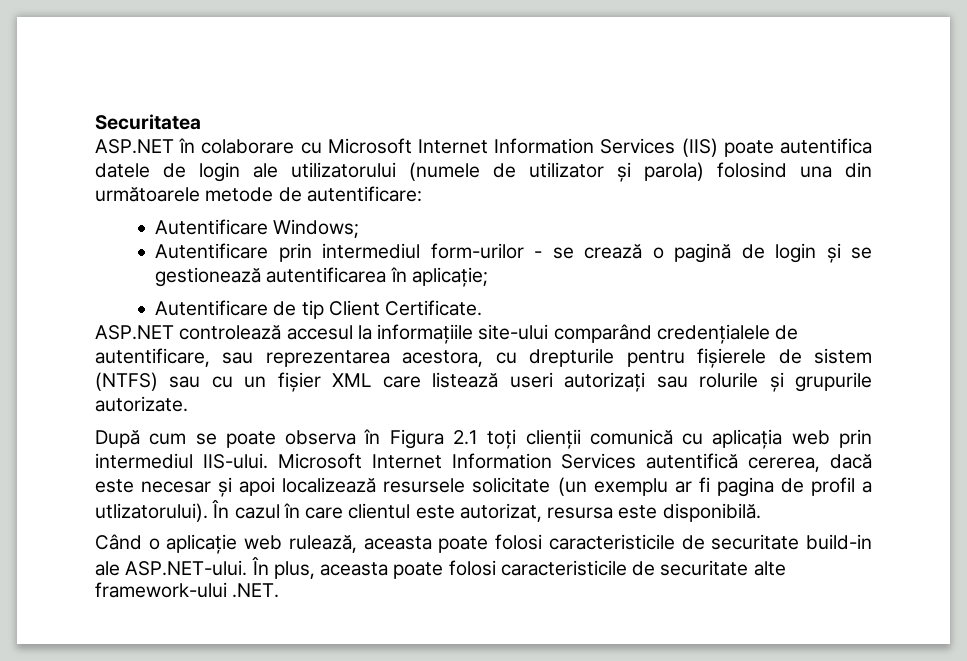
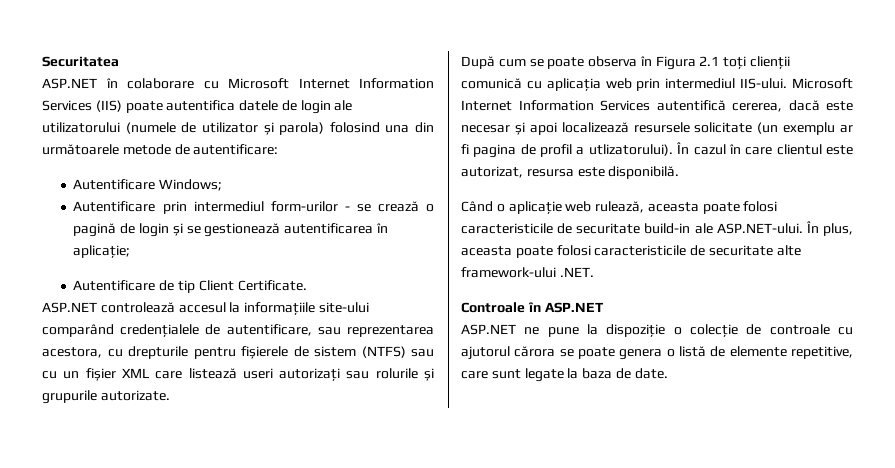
+ Controale în ASP.NET
+ ASP.NET ne pune la dispoziție o colecție de controale cu ajutorul cărora se poate genera o listă de elemente repetitive, care sunt legate la baza de date.

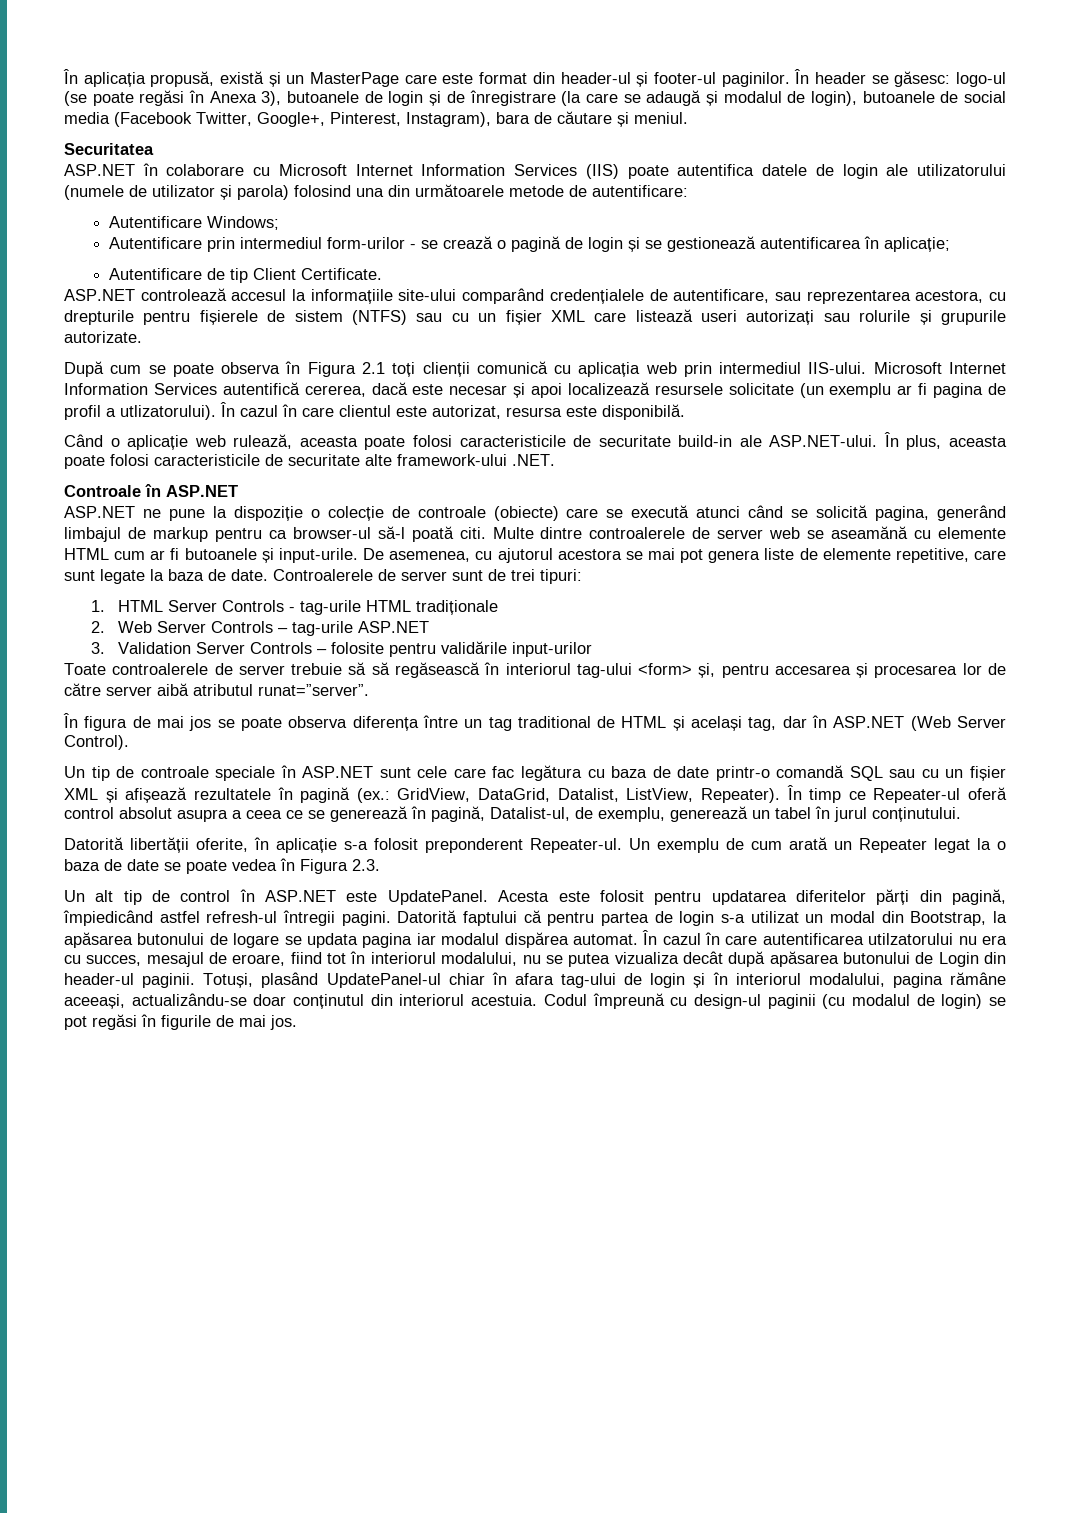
+ În aplicația propusă, există și un MasterPage care este format din header-ul și footer-ul paginilor. În header se găsesc: logo-ul (se poate regăsi în Anexa 3), butoanele de login și de înregistrare (la care se adaugă și modalul de login), butoanele de social media (Facebook Twitter, Google+, Pinterest, Instagram), bara de căutare și meniul.
- ASP.NET ne pune la dispoziție o colecție de controale cu ajutorul cărora se poate genera o listă de elemente repetitive, care sunt legate la baza de date.
+ ASP.NET ne pune la dispoziție o colecție de controale (obiecte) care se execută atunci când se solicită pagina, generând limbajul de markup pentru ca browser-ul să-l poată citi. Multe dintre controalerele de server web se aseamănă cu elemente HTML cum ar fi butoanele și input-urile. De asemenea, cu ajutorul acestora se mai pot genera liste de elemente repetitive, care sunt legate la baza de date.
+ Controalerele de server sunt de trei tipuri:
+ 1. HTML Server Controls - tag-urile HTML tradiționale
+ 2. Web Server Controls – tag-urile ASP.NET
+ 3. Validation Server Controls – folosite pentru validările input-urilor
+ Toate controalerele de server trebuie să să regăsească în interiorul tag-ului <form> și, pentru accesarea și procesarea lor de către server aibă atributul runat=”server”.
+ În figura de mai jos se poate observa diferența între un tag traditional de HTML și același tag, dar în ASP.NET (Web Server Control).
+ Un tip de controale speciale în ASP.NET sunt cele care fac legătura cu baza de date printr-o comandă SQL sau cu un fișier XML și afișează rezultatele în pagină (ex.: GridView, DataGrid, Datalist, ListView, Repeater). În timp ce Repeater-ul oferă control absolut asupra a ceea ce se generează în pagină, Datalist-ul, de exemplu, generează un tabel în jurul conținutului.
+ Datorită libertății oferite, în aplicație s-a folosit preponderent Repeater-ul. Un exemplu de cum arată un Repeater legat la o baza de date se poate vedea în Figura 2.3.
+ Un alt tip de control în ASP.NET este UpdatePanel. Acesta este folosit pentru updatarea diferitelor părți din pagină, împiedicând astfel refresh-ul întregii pagini. Datorită faptului că pentru partea de login s-a utilizat un modal din Bootstrap, la apăsarea butonului de logare se updata pagina iar modalul dispărea automat. În cazul în care autentificarea utilzatorului nu era cu succes, mesajul de eroare, fiind tot în interiorul modalului, nu se putea vizualiza decât după apăsarea butonului de Login din header-ul paginii. Totuși, plasând UpdatePanel-ul chiar în afara tag-ului de login și în interiorul modalului, pagina rămâne aceeași, actualizându-se doar conținutul din interiorul acestuia. Codul împreună cu design-ul paginii (cu modalul de login) se pot regăsi în figurile de mai jos.

